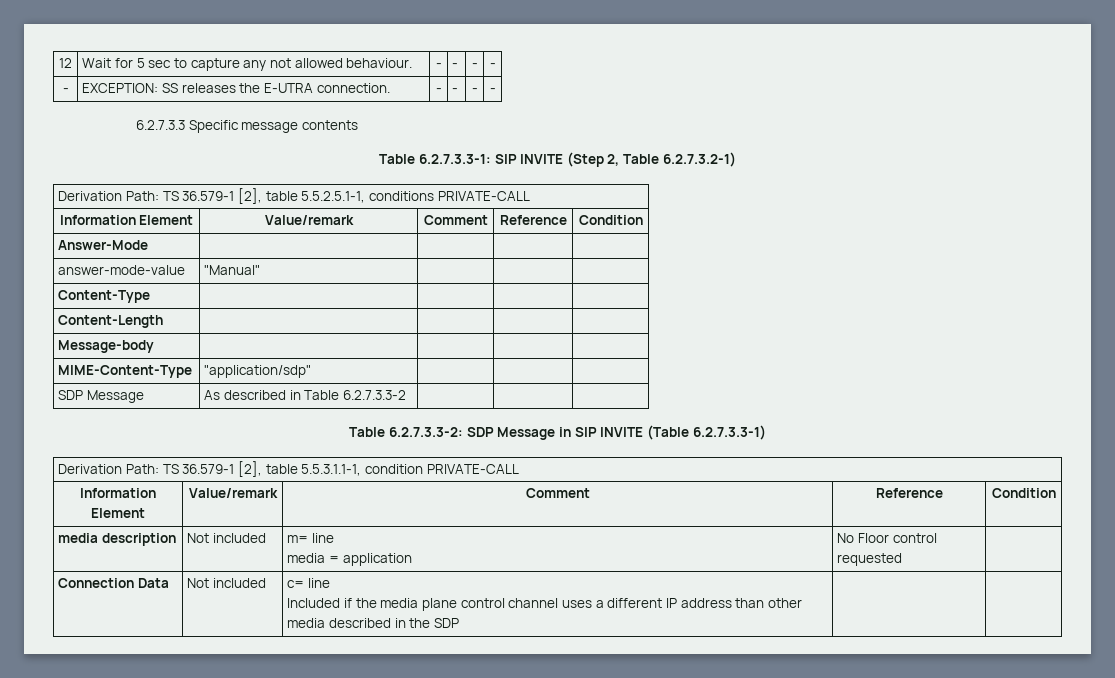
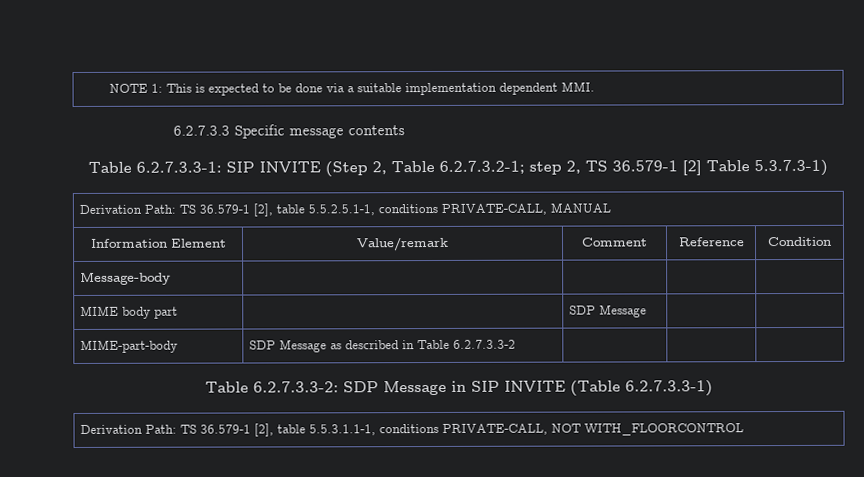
- 12 | Wait for 5 sec to capture any not allowed behaviour. | - | - | - | -
- - | EXCEPTION: SS releases the E-UTRA connection. | - | - | - | -
+ NOTE 1: This is expected to be done via a suitable implementation dependent MMI.
- Table 6.2.7.3.3-1: SIP INVITE (Step 2, Table 6.2.7.3.2-1)
+ Table 6.2.7.3.3-1: SIP INVITE (Step 2, Table 6.2.7.3.2-1; step 2, TS 36.579-1 [2] Table 5.3.7.3-1)
- Derivation Path: TS 36.579-1 [2], table 5.5.2.5.1-1, conditions PRIVATE-CALL
+ Derivation Path: TS 36.579-1 [2], table 5.5.2.5.1-1, conditions PRIVATE-CALL, MANUAL
  Information Element | Value/remark | Comment | Reference | Condition
- Answer-Mode | | | |
- answer-mode-value | "Manual" | | |
- Content-Type | | | |
- Content-Length | | | |
  Message-body | | | |
- MIME-Content-Type | "application/sdp" | | |
- SDP Message | As described in Table 6.2.7.3.3-2 | | |
+ MIME body part | | SDP Message | |
+ MIME-part-body | SDP Message as described in Table 6.2.7.3.3-2 | | |
- Derivation Path: TS 36.579-1 [2], table 5.5.3.1.1-1, condition PRIVATE-CALL
- Information Element | Value/remark | Comment | Reference | Condition
- media description | Not included | m= line
- media = application | No Floor control requested |
- Connection Data | Not included | c= line
- Included if the media plane control channel uses a different IP address than other media described in the SDP | |
+ Derivation Path: TS 36.579-1 [2], table 5.5.3.1.1-1, conditions PRIVATE-CALL, NOT WITH_FLOORCONTROL

